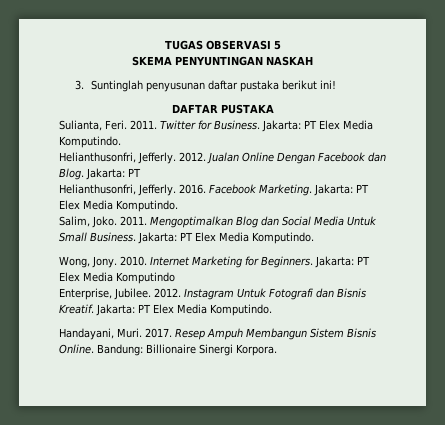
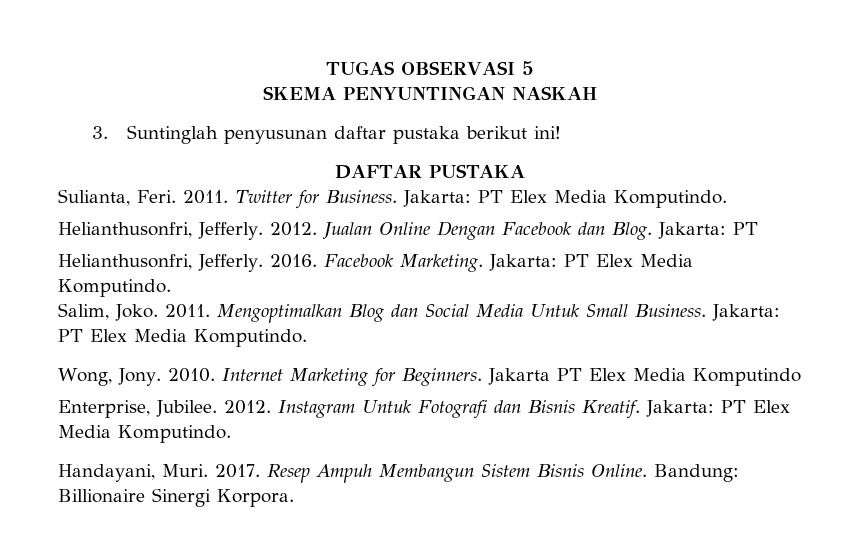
- Jakarta: PT Elex Media Komputindo
+ Jakarta PT Elex Media Komputindo

